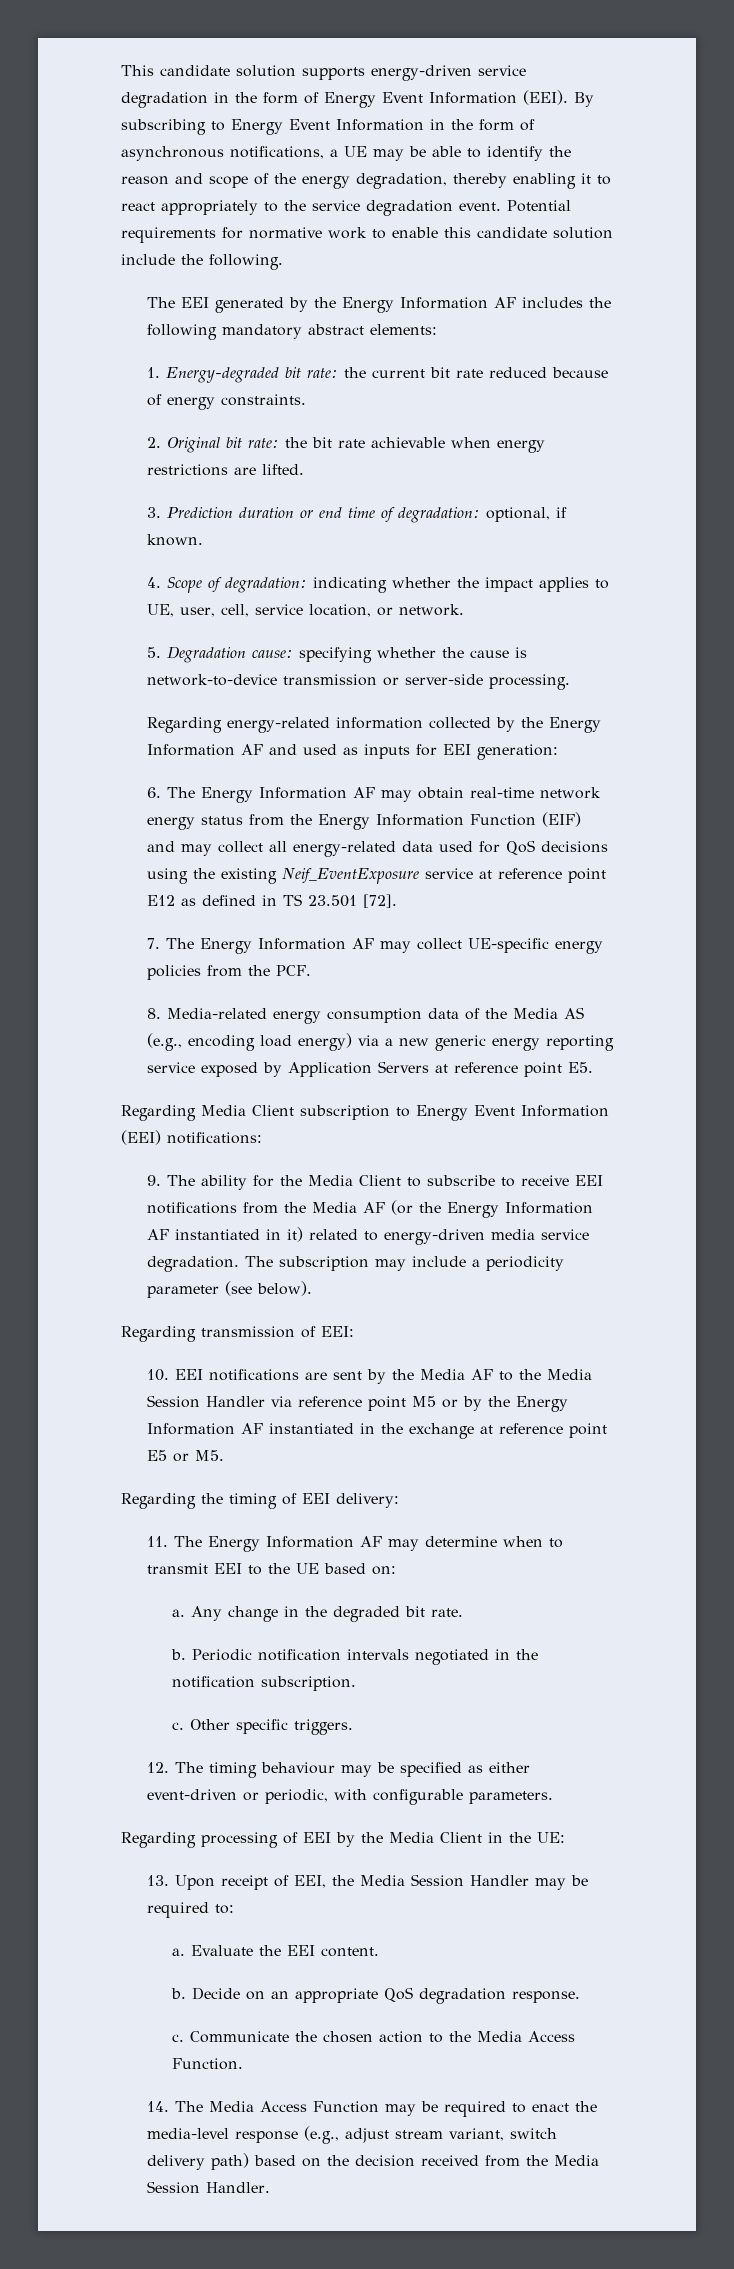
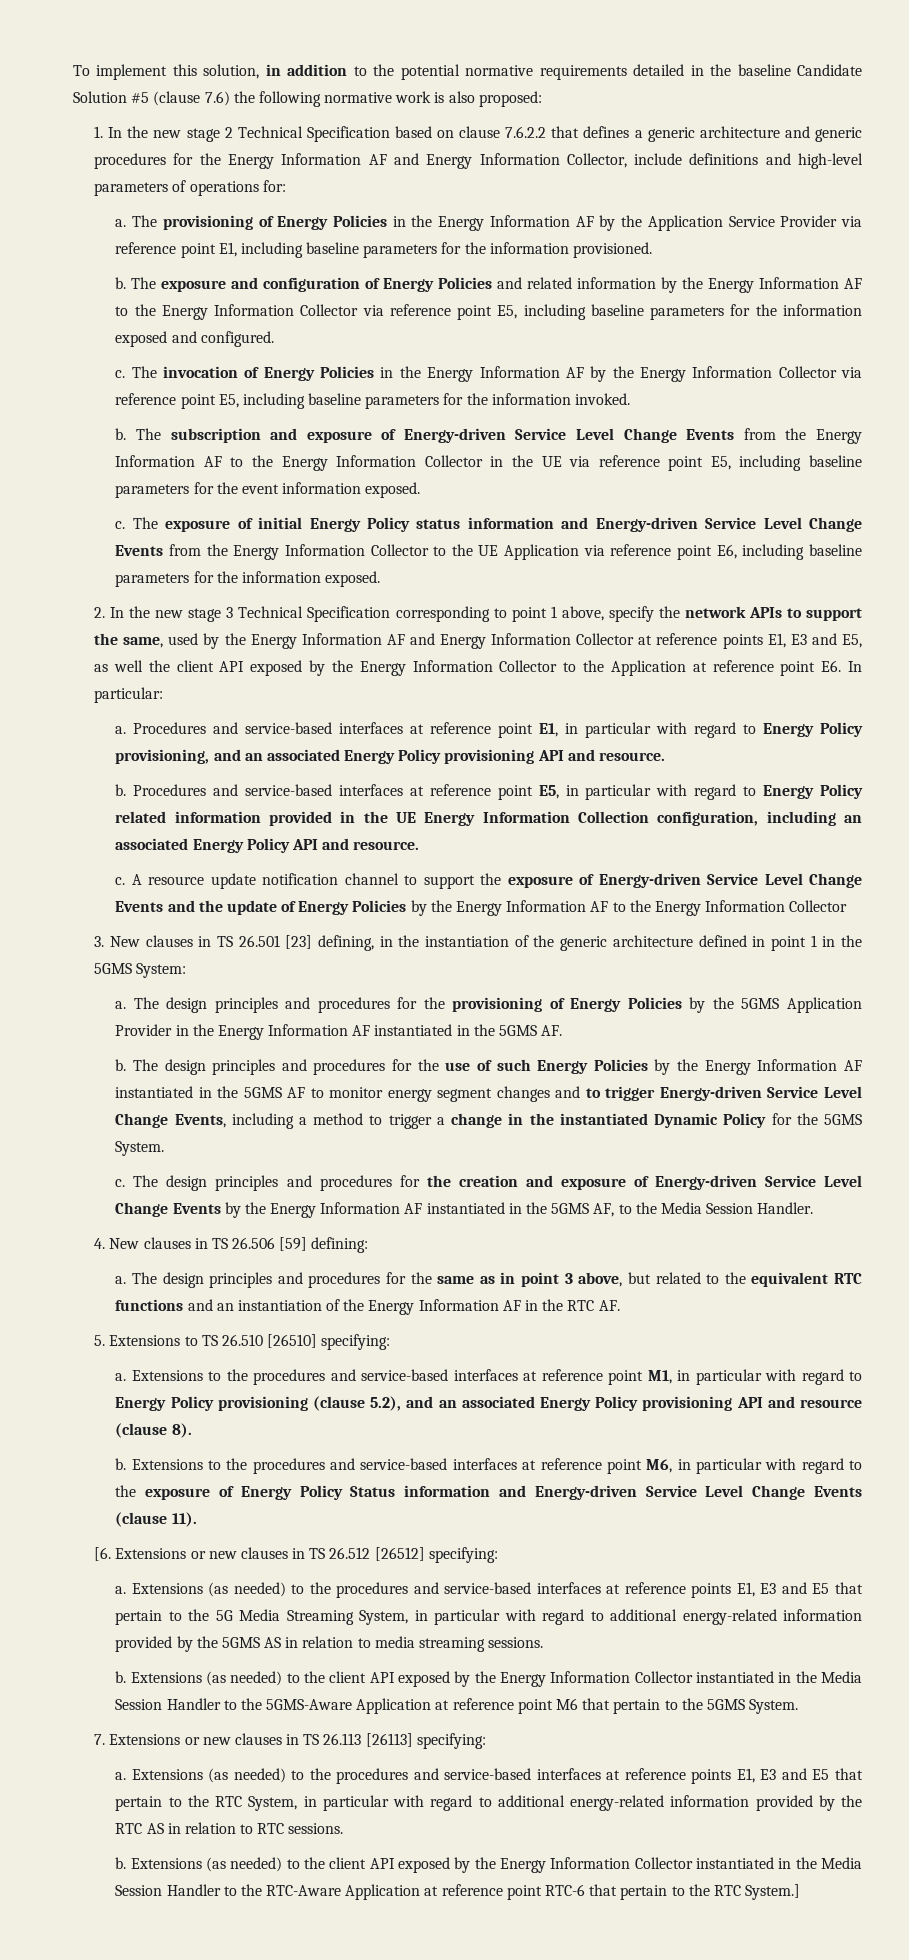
- This candidate solution supports energy-driven service degradation in the form of Energy Event Information (EEI). By subscribing to Energy Event Information in the form of asynchronous notifications, a UE may be able to identify the reason and scope of the energy degradation, thereby enabling it to react appropriately to the service degradation event. Potential requirements for normative work to enable this candidate solution include the following.
- The EEI generated by the Energy Information AF includes the following mandatory abstract elements:
- 1. Energy-degraded bit rate: the current bit rate reduced because of energy constraints.
- 2. Original bit rate: the bit rate achievable when energy restrictions are lifted.
- 3. Prediction duration or end time of degradation: optional, if known.
- 4. Scope of degradation: indicating whether the impact applies to UE, user, cell, service location, or network.
- 5. Degradation cause: specifying whether the cause is network-to-device transmission or server-side processing.
- Regarding energy-related information collected by the Energy Information AF and used as inputs for EEI generation:
- 6. The Energy Information AF may obtain real-time network energy status from the Energy Information Function (EIF) and may collect all energy-related data used for QoS decisions using the existing Neif_EventExposure service at reference point E12 as defined in TS 23.501 [72].
- 7. The Energy Information AF may collect UE-specific energy policies from the PCF.
- 8. Media-related energy consumption data of the Media AS (e.g., encoding load energy) via a new generic energy reporting service exposed by Application Servers at reference point E5.
- Regarding Media Client subscription to Energy Event Information (EEI) notifications:
- 9. The ability for the Media Client to subscribe to receive EEI notifications from the Media AF (or the Energy Information AF instantiated in it) related to energy-driven media service degradation. The subscription may include a periodicity parameter (see below).
- Regarding transmission of EEI:
- 10. EEI notifications are sent by the Media AF to the Media Session Handler via reference point M5 or by the Energy Information AF instantiated in the exchange at reference point E5 or M5.
- Regarding the timing of EEI delivery:
- 11. The Energy Information AF may determine when to transmit EEI to the UE based on:
- a. Any change in the degraded bit rate.
- b. Periodic notification intervals negotiated in the notification subscription.
- c. Other specific triggers.
- 12. The timing behaviour may be specified as either event-driven or periodic, with configurable parameters.
- Regarding processing of EEI by the Media Client in the UE:
- 13. Upon receipt of EEI, the Media Session Handler may be required to:
- a. Evaluate the EEI content.
- b. Decide on an appropriate QoS degradation response.
- c. Communicate the chosen action to the Media Access Function.
- 14. The Media Access Function may be required to enact the media-level response (e.g., adjust stream variant, switch delivery path) based on the decision received from the Media Session Handler.
+ To implement this solution, in addition to the potential normative requirements detailed in the baseline Candidate Solution #5 (clause 7.6) the following normative work is also proposed:
+ 1. In the new stage 2 Technical Specification based on clause 7.6.2.2 that defines a generic architecture and generic procedures for the Energy Information AF and Energy Information Collector, include definitions and high-level parameters of operations for:
+ a. The provisioning of Energy Policies in the Energy Information AF by the Application Service Provider via reference point E1, including baseline parameters for the information provisioned.
+ b. The exposure and configuration of Energy Policies and related information by the Energy Information AF to the Energy Information Collector via reference point E5, including baseline parameters for the information exposed and configured.
+ c. The invocation of Energy Policies in the Energy Information AF by the Energy Information Collector via reference point E5, including baseline parameters for the information invoked.
+ b. The subscription and exposure of Energy-driven Service Level Change Events from the Energy Information AF to the Energy Information Collector in the UE via reference point E5, including baseline parameters for the event information exposed.
+ c. The exposure of initial Energy Policy status information and Energy-driven Service Level Change Events from the Energy Information Collector to the UE Application via reference point E6, including baseline parameters for the information exposed.
+ 2. In the new stage 3 Technical Specification corresponding to point 1 above, specify the network APIs to support the same, used by the Energy Information AF and Energy Information Collector at reference points E1, E3 and E5, as well the client API exposed by the Energy Information Collector to the Application at reference point E6. In particular:
+ a. Procedures and service-based interfaces at reference point E1, in particular with regard to Energy Policy provisioning, and an associated Energy Policy provisioning API and resource.
+ b. Procedures and service-based interfaces at reference point E5, in particular with regard to Energy Policy related information provided in the UE Energy Information Collection configuration, including an associated Energy Policy API and resource.
+ c. A resource update notification channel to support the exposure of Energy-driven Service Level Change Events and the update of Energy Policies by the Energy Information AF to the Energy Information Collector
+ 3. New clauses in TS 26.501 [23] defining, in the instantiation of the generic architecture defined in point 1 in the 5GMS System:
+ a. The design principles and procedures for the provisioning of Energy Policies by the 5GMS Application Provider in the Energy Information AF instantiated in the 5GMS AF.
+ b. The design principles and procedures for the use of such Energy Policies by the Energy Information AF instantiated in the 5GMS AF to monitor energy segment changes and to trigger Energy-driven Service Level Change Events, including a method to trigger a change in the instantiated Dynamic Policy for the 5GMS System.
+ c. The design principles and procedures for the creation and exposure of Energy-driven Service Level Change Events by the Energy Information AF instantiated in the 5GMS AF, to the Media Session Handler.
+ 4. New clauses in TS 26.506 [59] defining:
+ a. The design principles and procedures for the same as in point 3 above, but related to the equivalent RTC functions and an instantiation of the Energy Information AF in the RTC AF.
+ 5. Extensions to TS 26.510 [26510] specifying:
+ a. Extensions to the procedures and service-based interfaces at reference point M1, in particular with regard to Energy Policy provisioning (clause 5.2), and an associated Energy Policy provisioning API and resource (clause 8).
+ b. Extensions to the procedures and service-based interfaces at reference point M6, in particular with regard to the exposure of Energy Policy Status information and Energy-driven Service Level Change Events (clause 11).
+ [6. Extensions or new clauses in TS 26.512 [26512] specifying:
+ a. Extensions (as needed) to the procedures and service-based interfaces at reference points E1, E3 and E5 that pertain to the 5G Media Streaming System, in particular with regard to additional energy-related information provided by the 5GMS AS in relation to media streaming sessions.
+ b. Extensions (as needed) to the client API exposed by the Energy Information Collector instantiated in the Media Session Handler to the 5GMS-Aware Application at reference point M6 that pertain to the 5GMS System.
+ 7. Extensions or new clauses in TS 26.113 [26113] specifying:
+ a. Extensions (as needed) to the procedures and service-based interfaces at reference points E1, E3 and E5 that pertain to the RTC System, in particular with regard to additional energy-related information provided by the RTC AS in relation to RTC sessions.
+ b. Extensions (as needed) to the client API exposed by the Energy Information Collector instantiated in the Media Session Handler to the RTC-Aware Application at reference point RTC-6 that pertain to the RTC System.]

